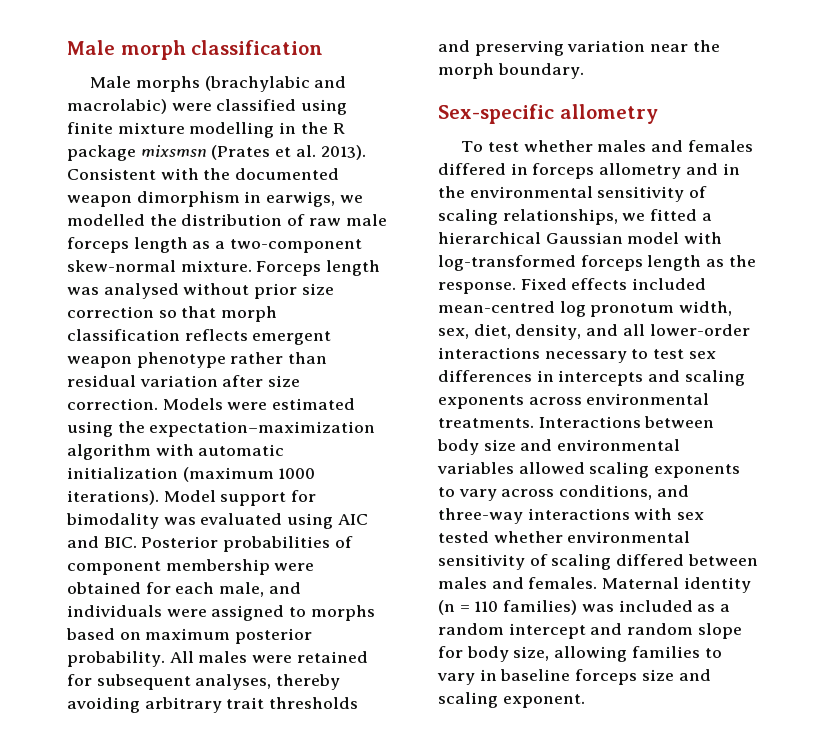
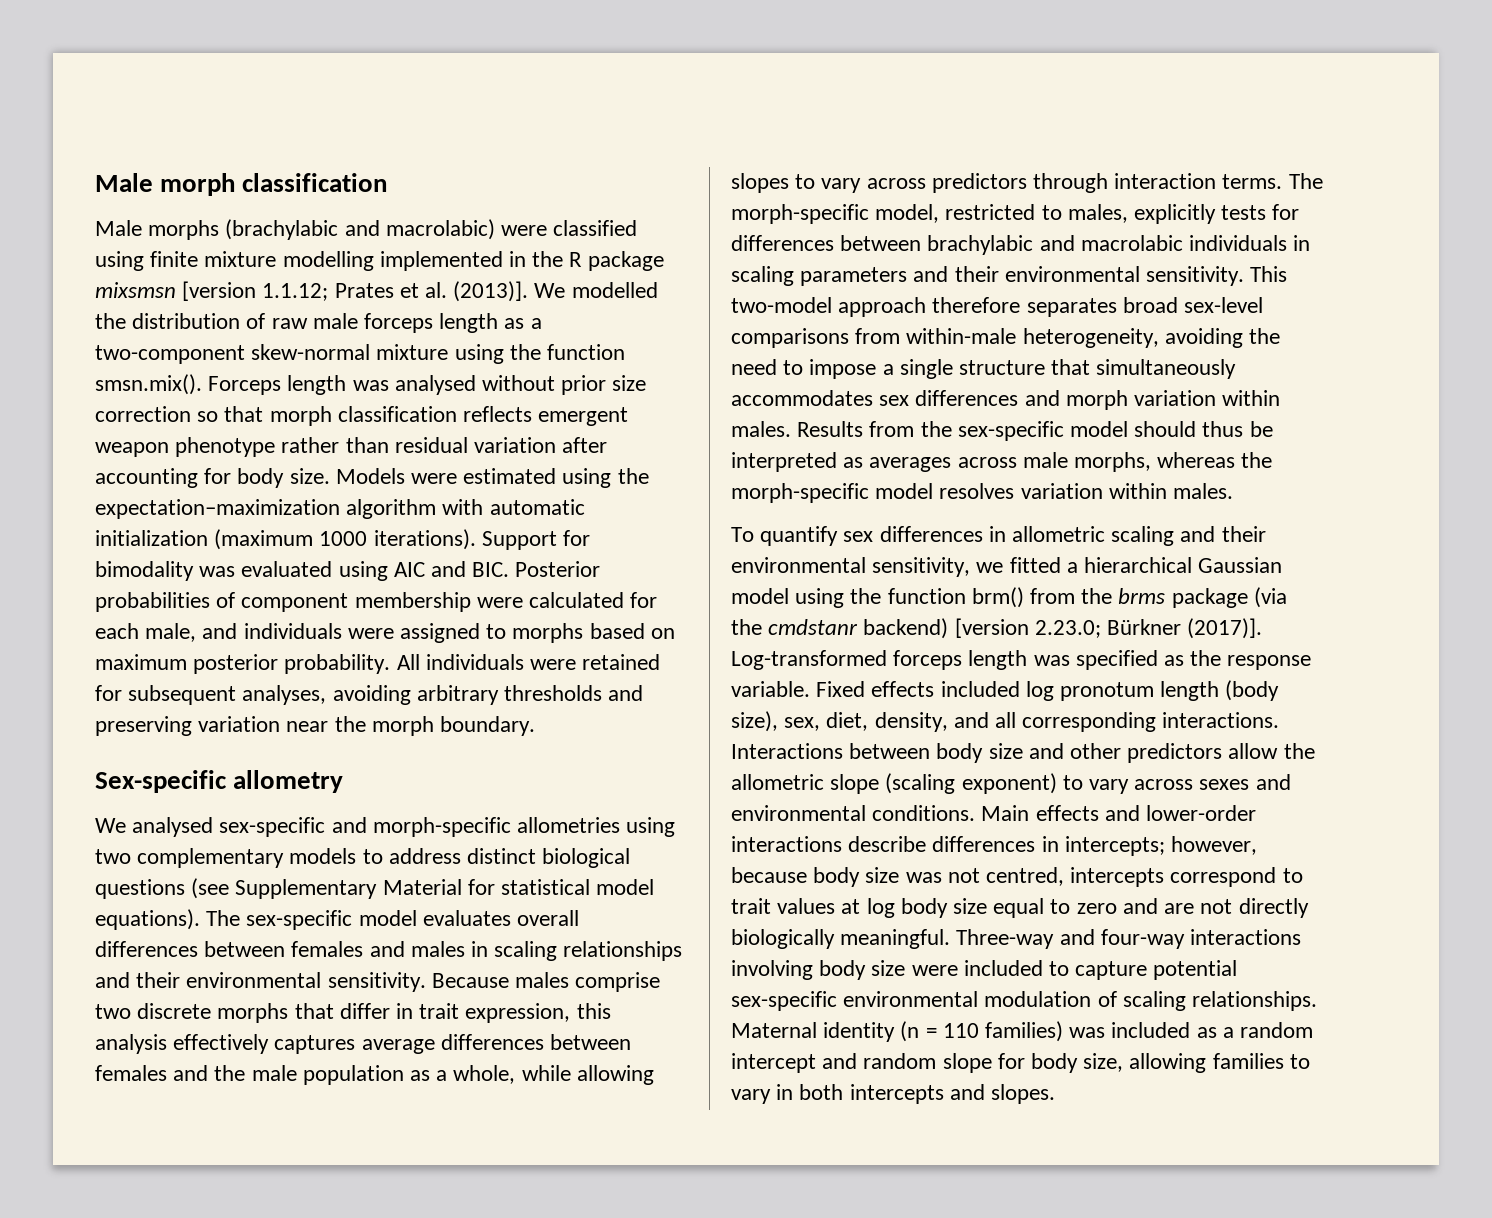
- Male morphs (brachylabic and macrolabic) were classified using finite mixture modelling in the R package mixsmsn (Prates et al. 2013). Consistent with the documented weapon dimorphism in earwigs, we modelled the distribution of raw male forceps length as a two-component skew-normal mixture. Forceps length was analysed without prior size correction so that morph classification reflects emergent weapon phenotype rather than residual variation after size correction.
+ Male morphs (brachylabic and macrolabic) were classified using finite mixture modelling implemented in the R package mixsmsn [version 1.1.12; Prates et al. (2013)]. We modelled the distribution of raw male forceps length as a two-component skew-normal mixture using the function smsn.mix(). Forceps length was analysed without prior size correction so that morph classification reflects emergent weapon phenotype rather than residual variation after accounting for body size.
- Model support for bimodality was evaluated using AIC and BIC. Posterior probabilities of component membership were obtained for each male, and individuals were assigned to morphs based on maximum posterior probability.
+ Support for bimodality was evaluated using AIC and BIC. Posterior probabilities of component membership were calculated for each male, and individuals were assigned to morphs based on maximum posterior probability.
- All males were retained for subsequent analyses, thereby avoiding arbitrary trait thresholds and preserving variation near the morph boundary.
+ All individuals were retained for subsequent analyses, avoiding arbitrary thresholds and preserving variation near the morph boundary.
- To test whether males and females differed in forceps allometry and in the environmental sensitivity of scaling relationships, we fitted a hierarchical Gaussian model with log-transformed forceps length as the response.
+ We analysed sex-specific and morph-specific allometries using two complementary models to address distinct biological questions (see Supplementary Material for statistical model equations). The sex-specific model evaluates overall differences between females and males in scaling relationships and their environmental sensitivity. Because males comprise two discrete morphs that differ in trait expression, this analysis effectively captures average differences between females and the male population as a whole, while allowing slopes to vary across predictors through interaction terms. The morph-specific model, restricted to males, explicitly tests for differences between brachylabic and macrolabic individuals in scaling parameters and their environmental sensitivity. This two-model approach therefore separates broad sex-level comparisons from within-male heterogeneity, avoiding the need to impose a single structure that simultaneously accommodates sex differences and morph variation within males. Results from the sex-specific model should thus be interpreted as averages across male morphs, whereas the morph-specific model resolves variation within males.
+ To quantify sex differences in allometric scaling and their environmental sensitivity, we fitted a hierarchical Gaussian model using the function brm() from the brms package (via the cmdstanr backend) [version 2.23.0; Bürkner (2017)]. Log-transformed forceps length was specified as the response variable.
- Fixed effects included mean-centred log pronotum width, sex, diet, density, and all lower-order interactions necessary to test sex differences in intercepts and scaling exponents across environmental treatments.
+ Fixed effects included log pronotum length (body size), sex, diet, density, and all corresponding interactions.
- Interactions between body size and environmental variables allowed scaling exponents to vary across conditions, and three-way interactions with sex tested whether environmental sensitivity of scaling differed between males and females.
+ Interactions between body size and other predictors allow the allometric slope (scaling exponent) to vary across sexes and environmental conditions. Main effects and lower-order interactions describe differences in intercepts; however, because body size was not centred, intercepts correspond to trait values at log body size equal to zero and are not directly biologically meaningful. Three-way and four-way interactions involving body size were included to capture potential sex-specific environmental modulation of scaling relationships.
- Maternal identity (n = 110 families) was included as a random intercept and random slope for body size, allowing families to vary in baseline forceps size and scaling exponent.
+ Maternal identity (n = 110 families) was included as a random intercept and random slope for body size, allowing families to vary in both intercepts and slopes.

